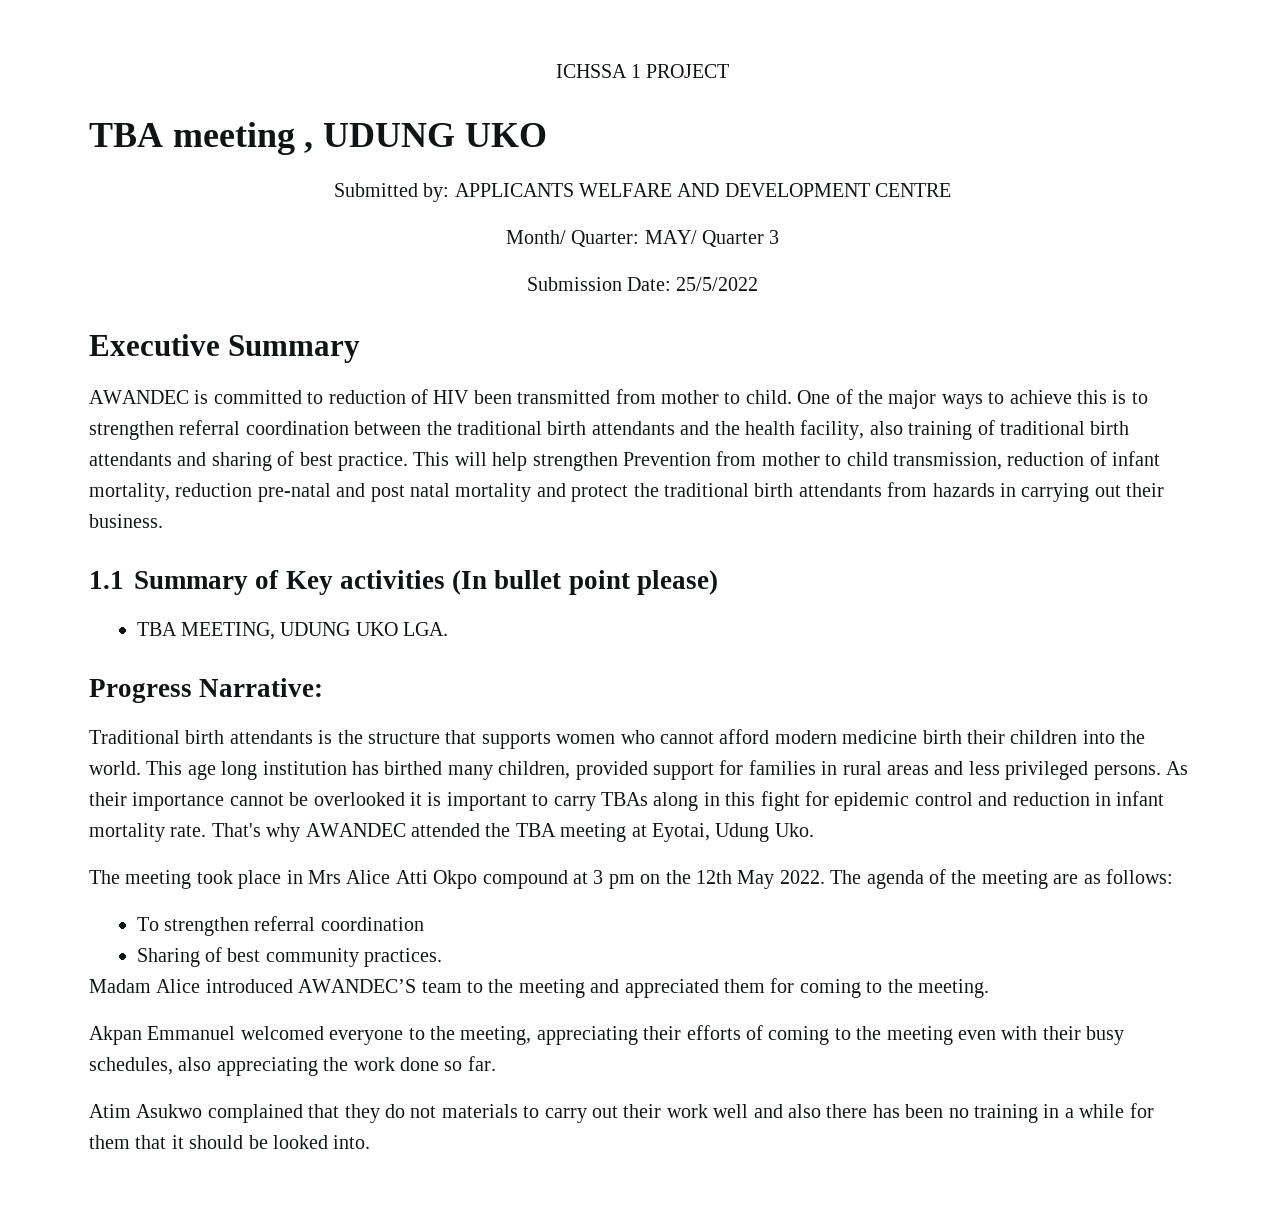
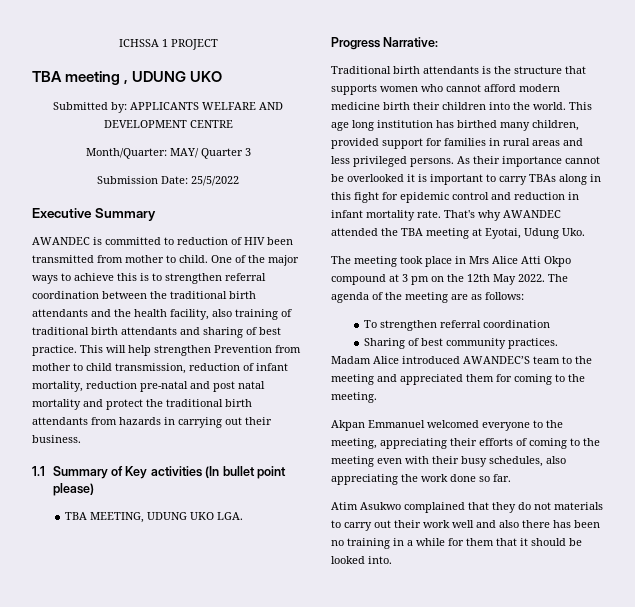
- Month/ Quarter: MAY/ Quarter 3
+ Month/Quarter: MAY/ Quarter 3

